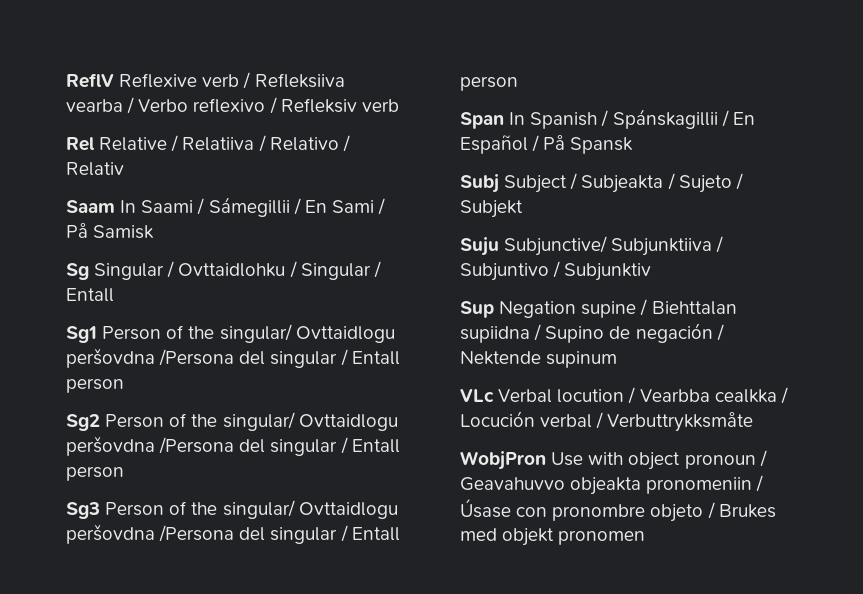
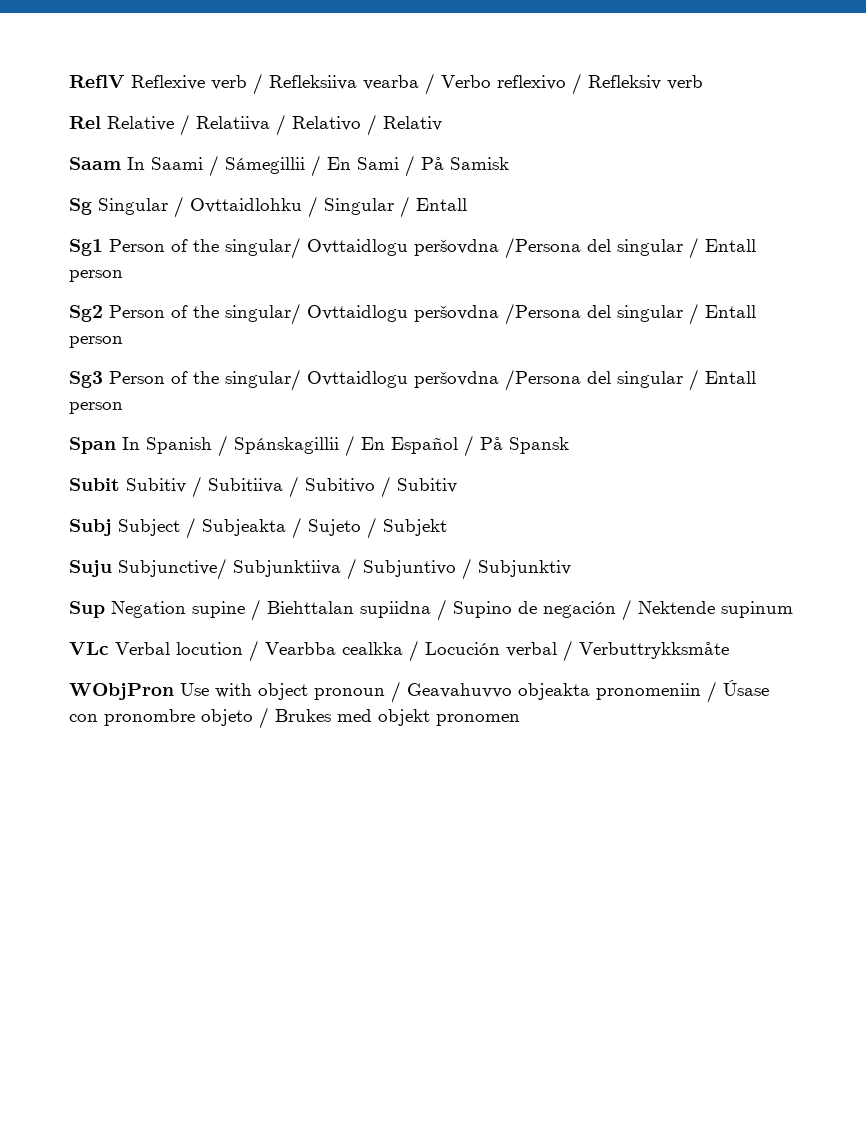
+ Subit Subitiv / Subitiiva / Subitivo / Subitiv
- WobjPron Use with object pronoun / Geavahuvvo objeakta pronomeniin / Úsase con pronombre objeto / Brukes med objekt pronomen
+ WObjPron Use with object pronoun / Geavahuvvo objeakta pronomeniin / Úsase con pronombre objeto / Brukes med objekt pronomen

